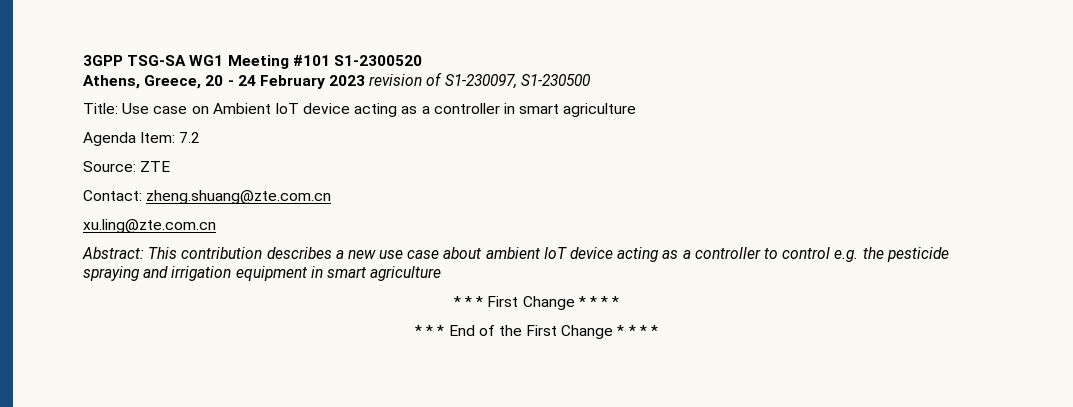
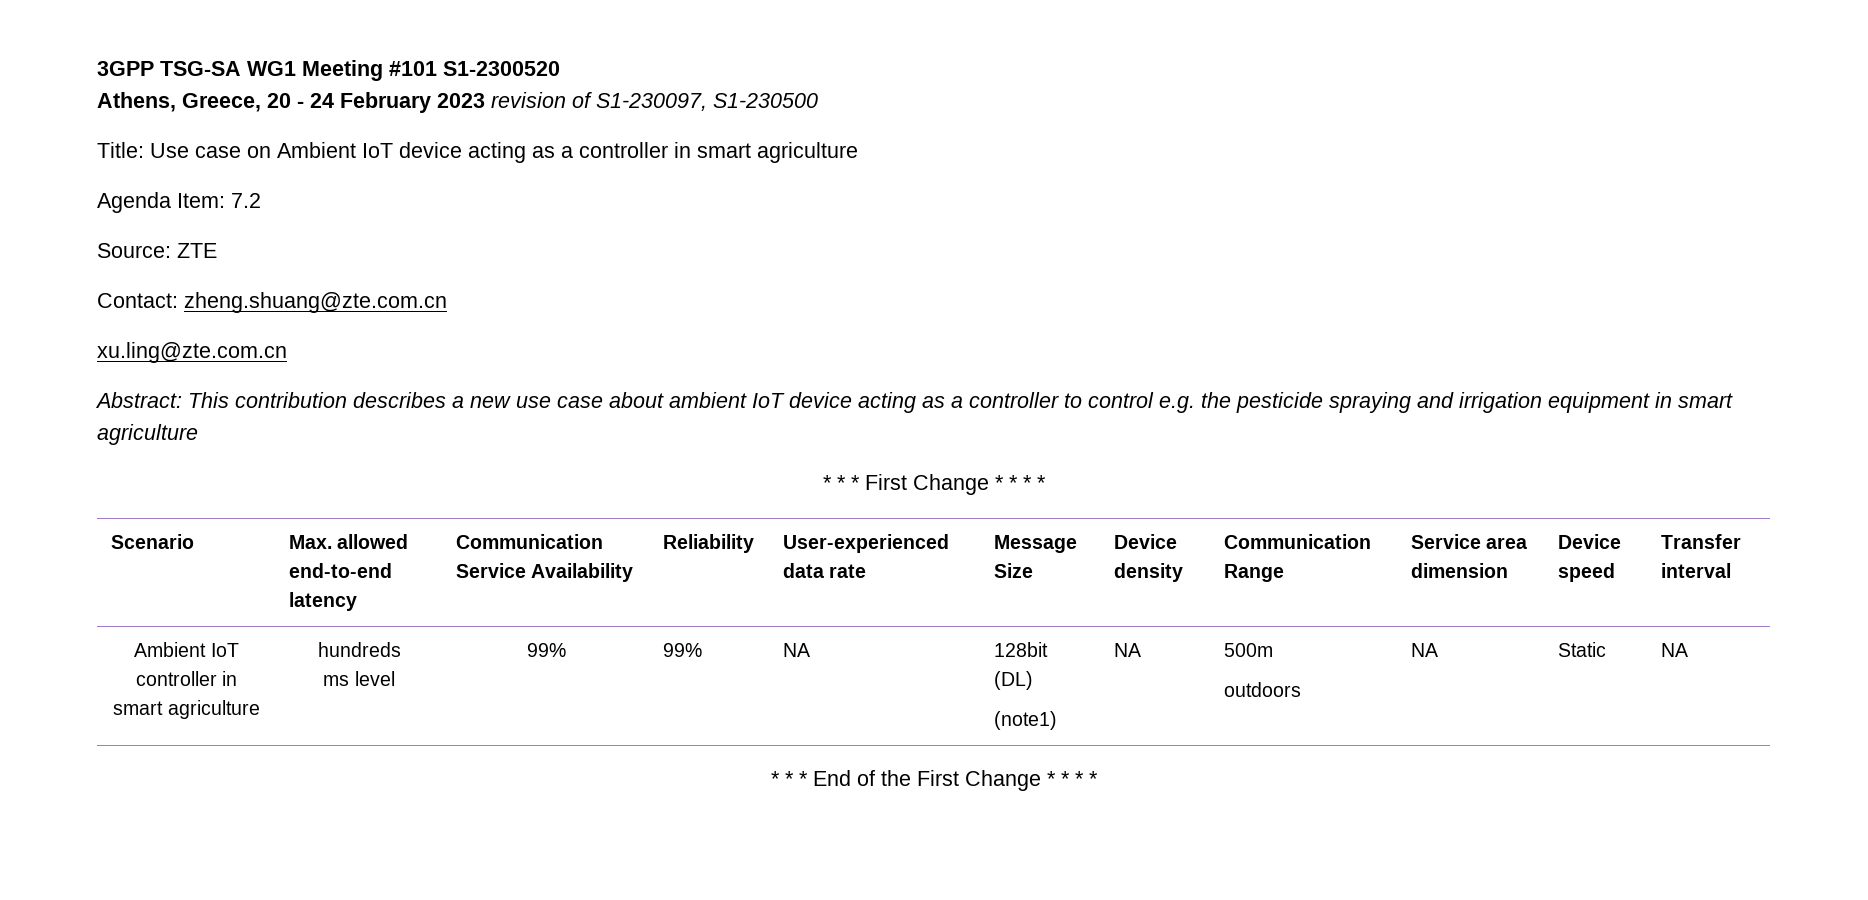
+ Scenario | Max. allowed end-to-end latency | Communication Service Availability | Reliability | User-experienced data rate | Message Size | Device density | Communication Range | Service area dimension | Device speed | Transfer interval
+ Ambient IoT controller in smart agriculture | hundreds
+ ms level | 99% | 99% | NA | 128bit (DL)
+ (note1) | NA | 500m
+ outdoors | NA | Static | NA

